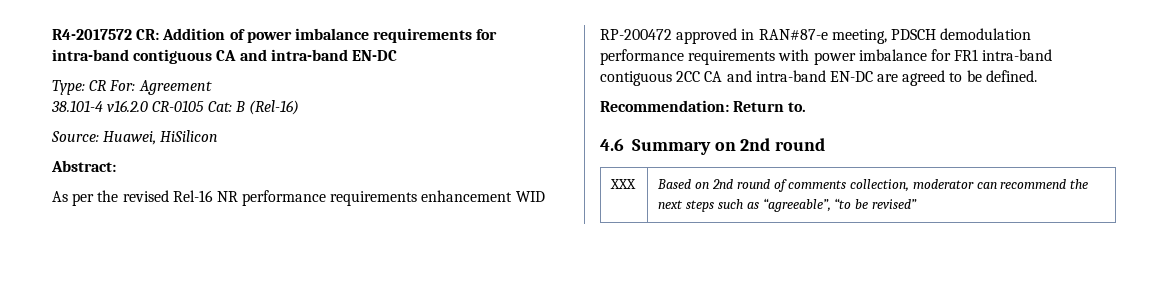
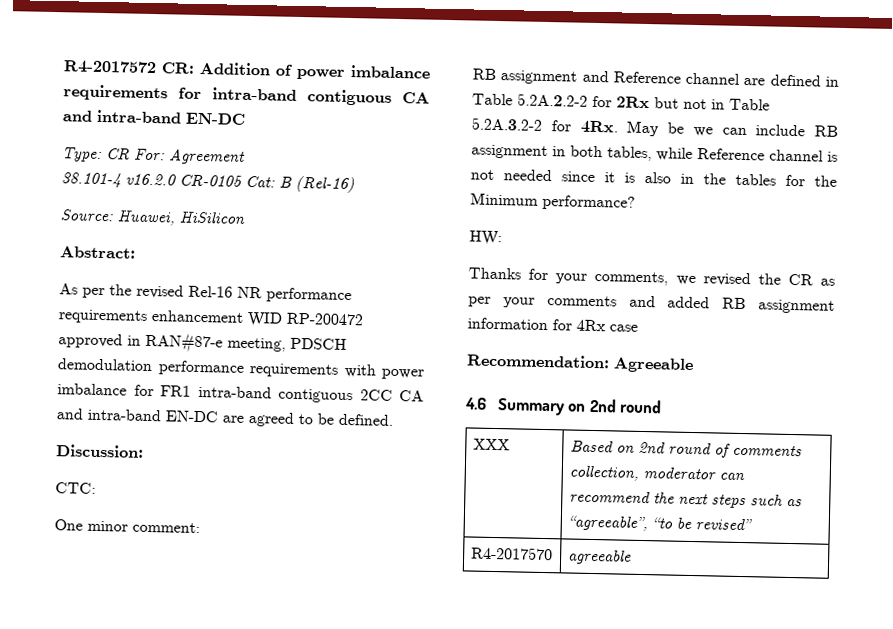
+ Discussion:
+ CTC:
+ One minor comment:
+ RB assignment and Reference channel are defined in Table 5.2A.2.2-2 for 2Rx but not in Table 5.2A.3.2-2 for 4Rx. May be we can include RB assignment in both tables, while Reference channel is not needed since it is also in the tables for the Minimum performance?
+ HW:
+ Thanks for your comments, we revised the CR as per your comments and added RB assignment information for 4Rx case
- Recommendation: Return to.
+ Recommendation: Agreeable
+ R4-2017570 | agreeable

